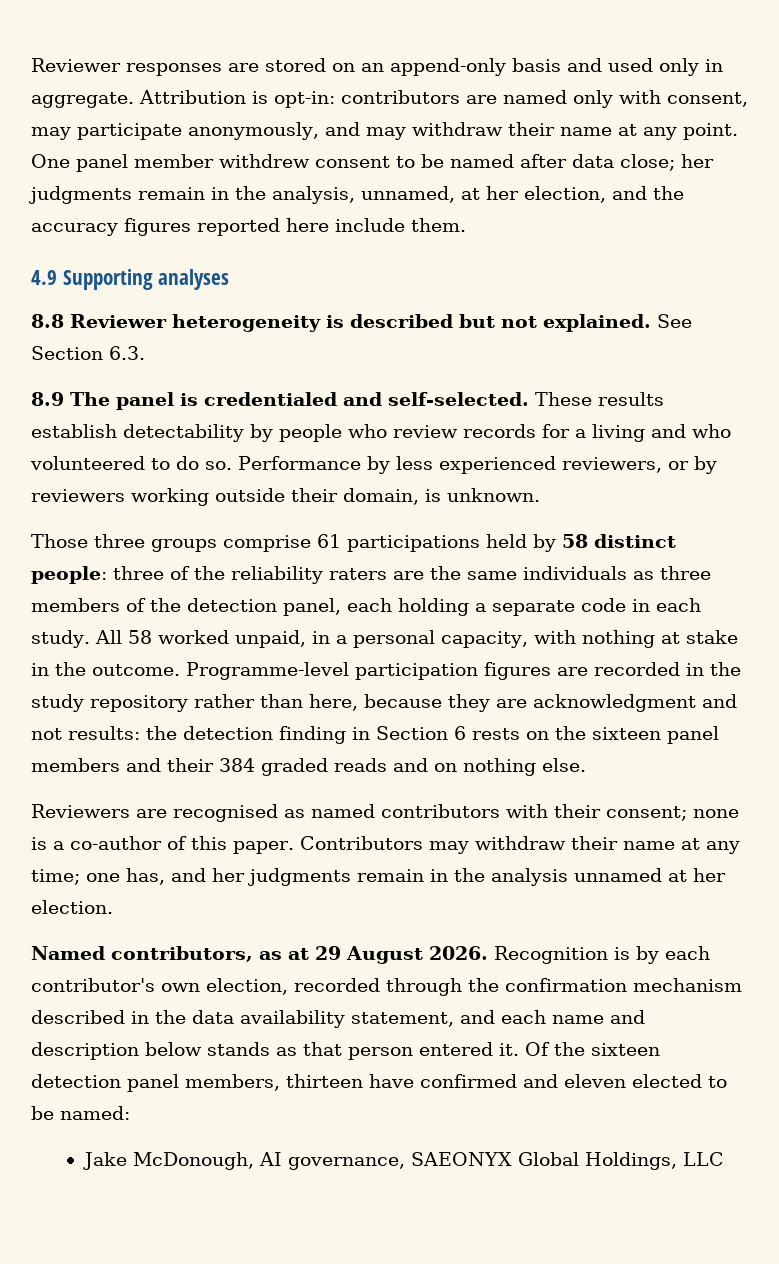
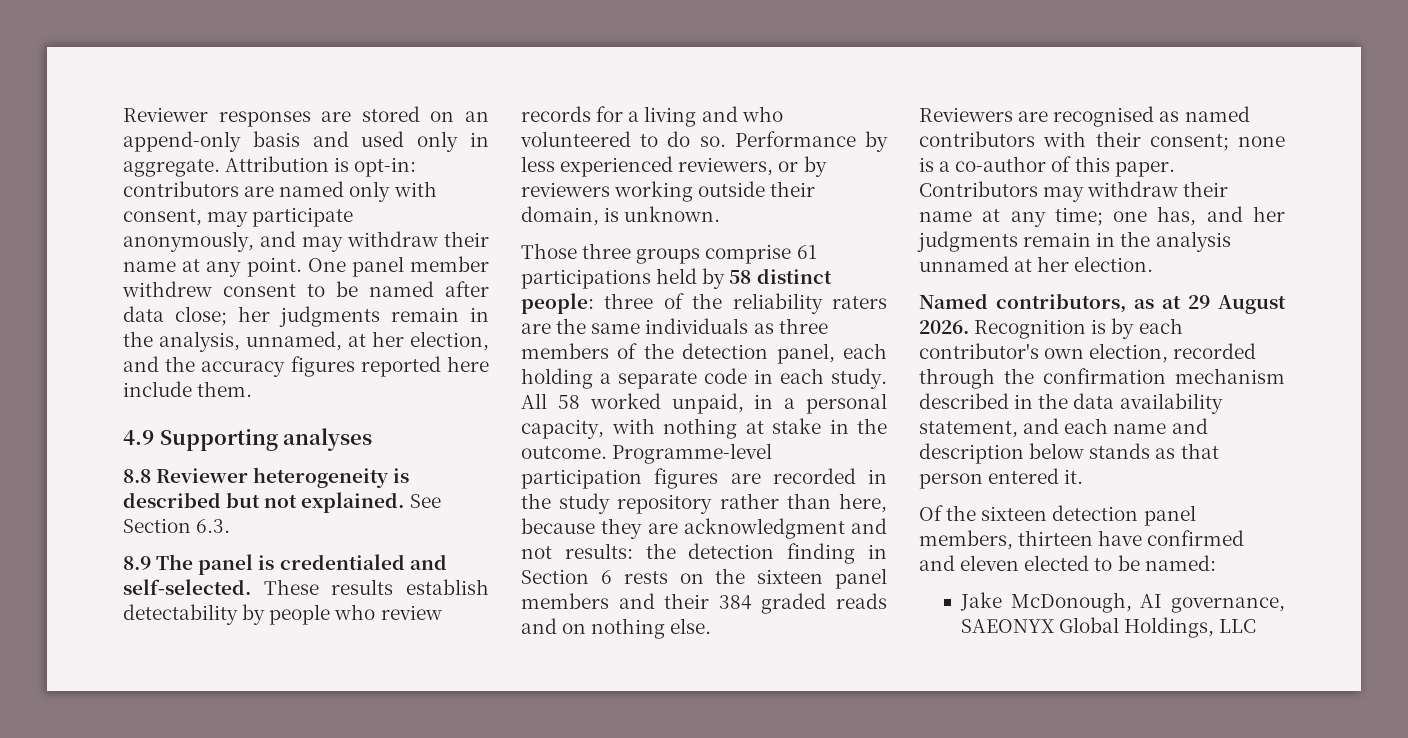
- Recognition is by each contributor's own election, recorded through the confirmation mechanism described in the data availability statement, and each name and description below stands as that person entered it. Of the sixteen detection panel members, thirteen have confirmed and eleven elected to be named:
+ Recognition is by each contributor's own election, recorded through the confirmation mechanism described in the data availability statement, and each name and description below stands as that person entered it.
+ Of the sixteen detection panel members, thirteen have confirmed and eleven elected to be named:

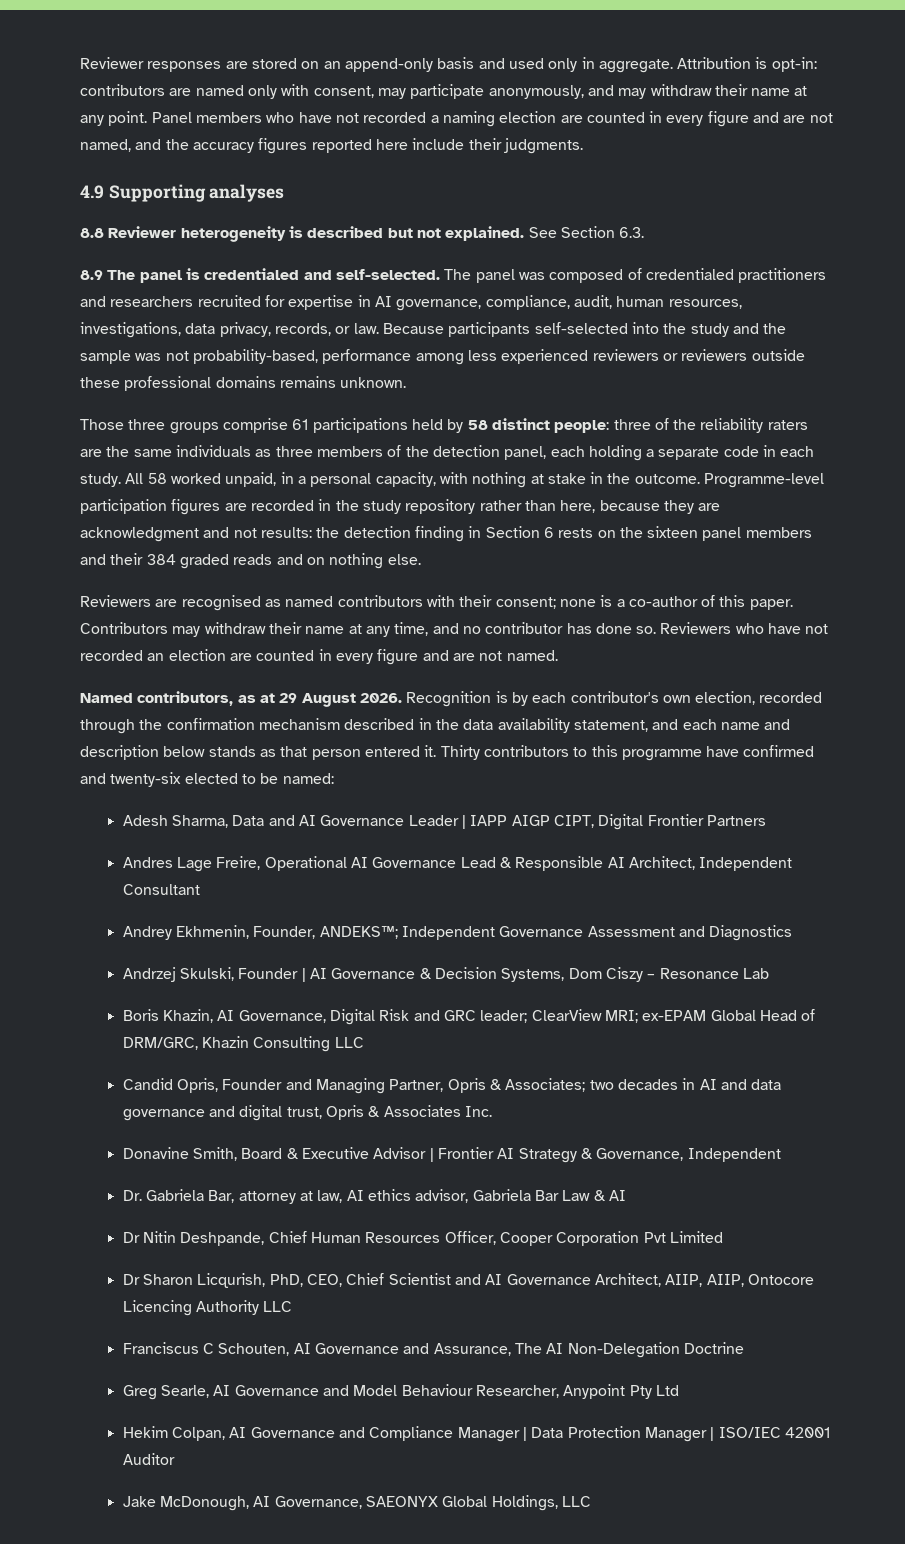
- One panel member withdrew consent to be named after data close; her judgments remain in the analysis, unnamed, at her election, and the accuracy figures reported here include them.
+ Panel members who have not recorded a naming election are counted in every figure and are not named, and the accuracy figures reported here include their judgments.
- These results establish detectability by people who review records for a living and who volunteered to do so. Performance by less experienced reviewers, or by reviewers working outside their domain, is unknown.
+ The panel was composed of credentialed practitioners and researchers recruited for expertise in AI governance, compliance, audit, human resources, investigations, data privacy, records, or law. Because participants self-selected into the study and the sample was not probability-based, performance among less experienced reviewers or reviewers outside these professional domains remains unknown.
- Contributors may withdraw their name at any time; one has, and her judgments remain in the analysis unnamed at her election.
+ Contributors may withdraw their name at any time, and no contributor has done so. Reviewers who have not recorded an election are counted in every figure and are not named.
- Recognition is by each contributor's own election, recorded through the confirmation mechanism described in the data availability statement, and each name and description below stands as that person entered it.
- Of the sixteen detection panel members, thirteen have confirmed and eleven elected to be named:
+ Recognition is by each contributor's own election, recorded through the confirmation mechanism described in the data availability statement, and each name and description below stands as that person entered it. Thirty contributors to this programme have confirmed and twenty-six elected to be named:
+ Adesh Sharma, Data and AI Governance Leader | IAPP AIGP CIPT, Digital Frontier Partners
+ Andres Lage Freire, Operational AI Governance Lead & Responsible AI Architect, Independent Consultant
+ Andrey Ekhmenin, Founder, ANDEKS™; Independent Governance Assessment and Diagnostics
+ Andrzej Skulski, Founder | AI Governance & Decision Systems, Dom Ciszy – Resonance Lab
+ Boris Khazin, AI Governance, Digital Risk and GRC leader; ClearView MRI; ex-EPAM Global Head of DRM/GRC, Khazin Consulting LLC
+ Candid Opris, Founder and Managing Partner, Opris & Associates; two decades in AI and data governance and digital trust, Opris & Associates Inc.
+ Donavine Smith, Board & Executive Advisor | Frontier AI Strategy & Governance, Independent
+ Dr. Gabriela Bar, attorney at law, AI ethics advisor, Gabriela Bar Law & AI
+ Dr Nitin Deshpande, Chief Human Resources Officer, Cooper Corporation Pvt Limited
+ Dr Sharon Licqurish, PhD, CEO, Chief Scientist and AI Governance Architect, AIIP, AIIP, Ontocore Licencing Authority LLC
+ Franciscus C Schouten, AI Governance and Assurance, The AI Non-Delegation Doctrine
+ Greg Searle, AI Governance and Model Behaviour Researcher, Anypoint Pty Ltd
+ Hekim Colpan, AI Governance and Compliance Manager | Data Protection Manager | ISO/IEC 42001 Auditor
- Jake McDonough, AI governance, SAEONYX Global Holdings, LLC
+ Jake McDonough, AI Governance, SAEONYX Global Holdings, LLC

